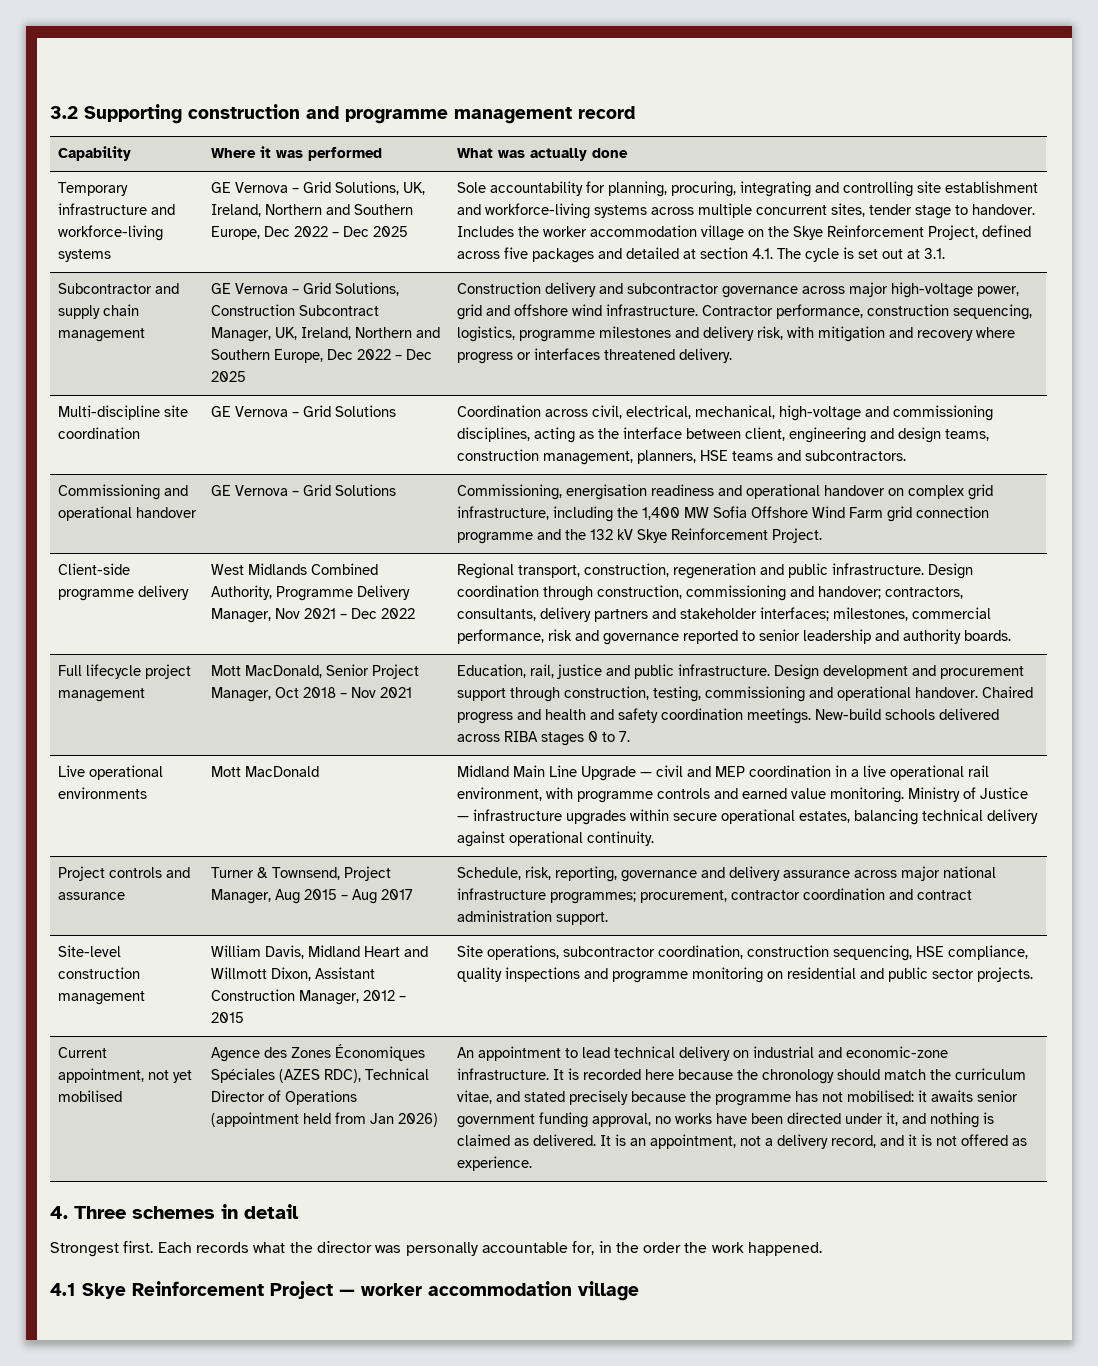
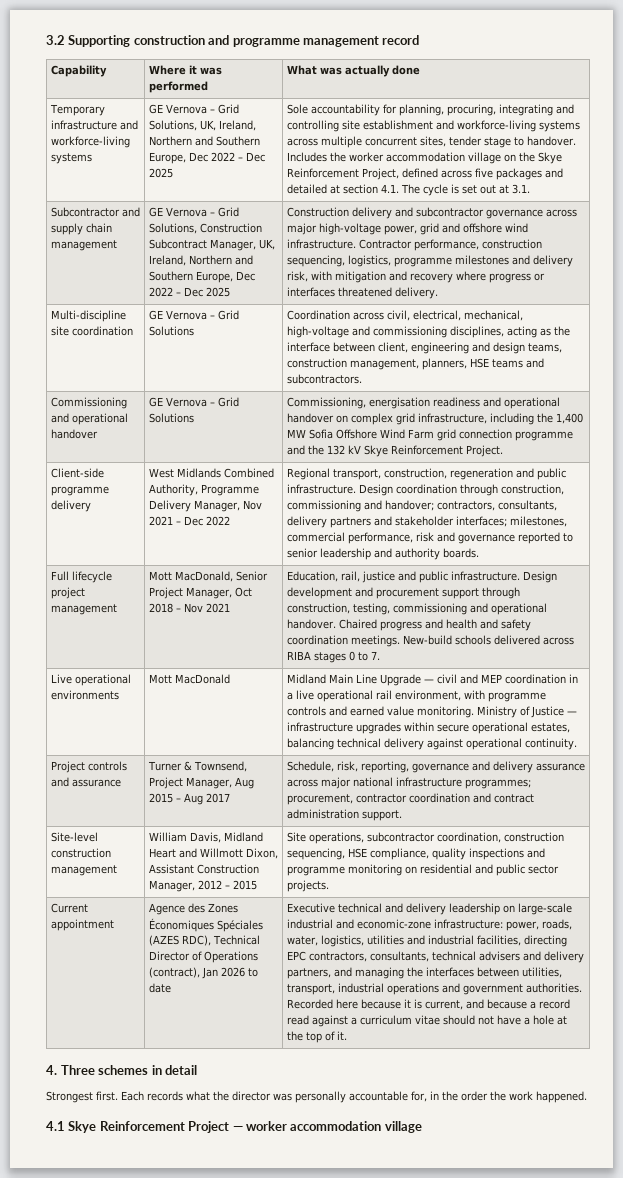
- Current appointment, not yet mobilised
+ Current appointment
- Agence des Zones Économiques Spéciales (AZES RDC), Technical Director of Operations (appointment held from Jan 2026) | An appointment to lead technical delivery on industrial and economic-zone infrastructure. It is recorded here because the chronology should match the curriculum vitae, and stated precisely because the programme has not mobilised: it awaits senior government funding approval, no works have been directed under it, and nothing is claimed as delivered. It is an appointment, not a delivery record, and it is not offered as experience.
+ Agence des Zones Économiques Spéciales (AZES RDC), Technical Director of Operations (contract), Jan 2026 to date | Executive technical and delivery leadership on large-scale industrial and economic-zone infrastructure: power, roads, water, logistics, utilities and industrial facilities, directing EPC contractors, consultants, technical advisers and delivery partners, and managing the interfaces between utilities, transport, industrial operations and government authorities. Recorded here because it is current, and because a record read against a curriculum vitae should not have a hole at the top of it.

